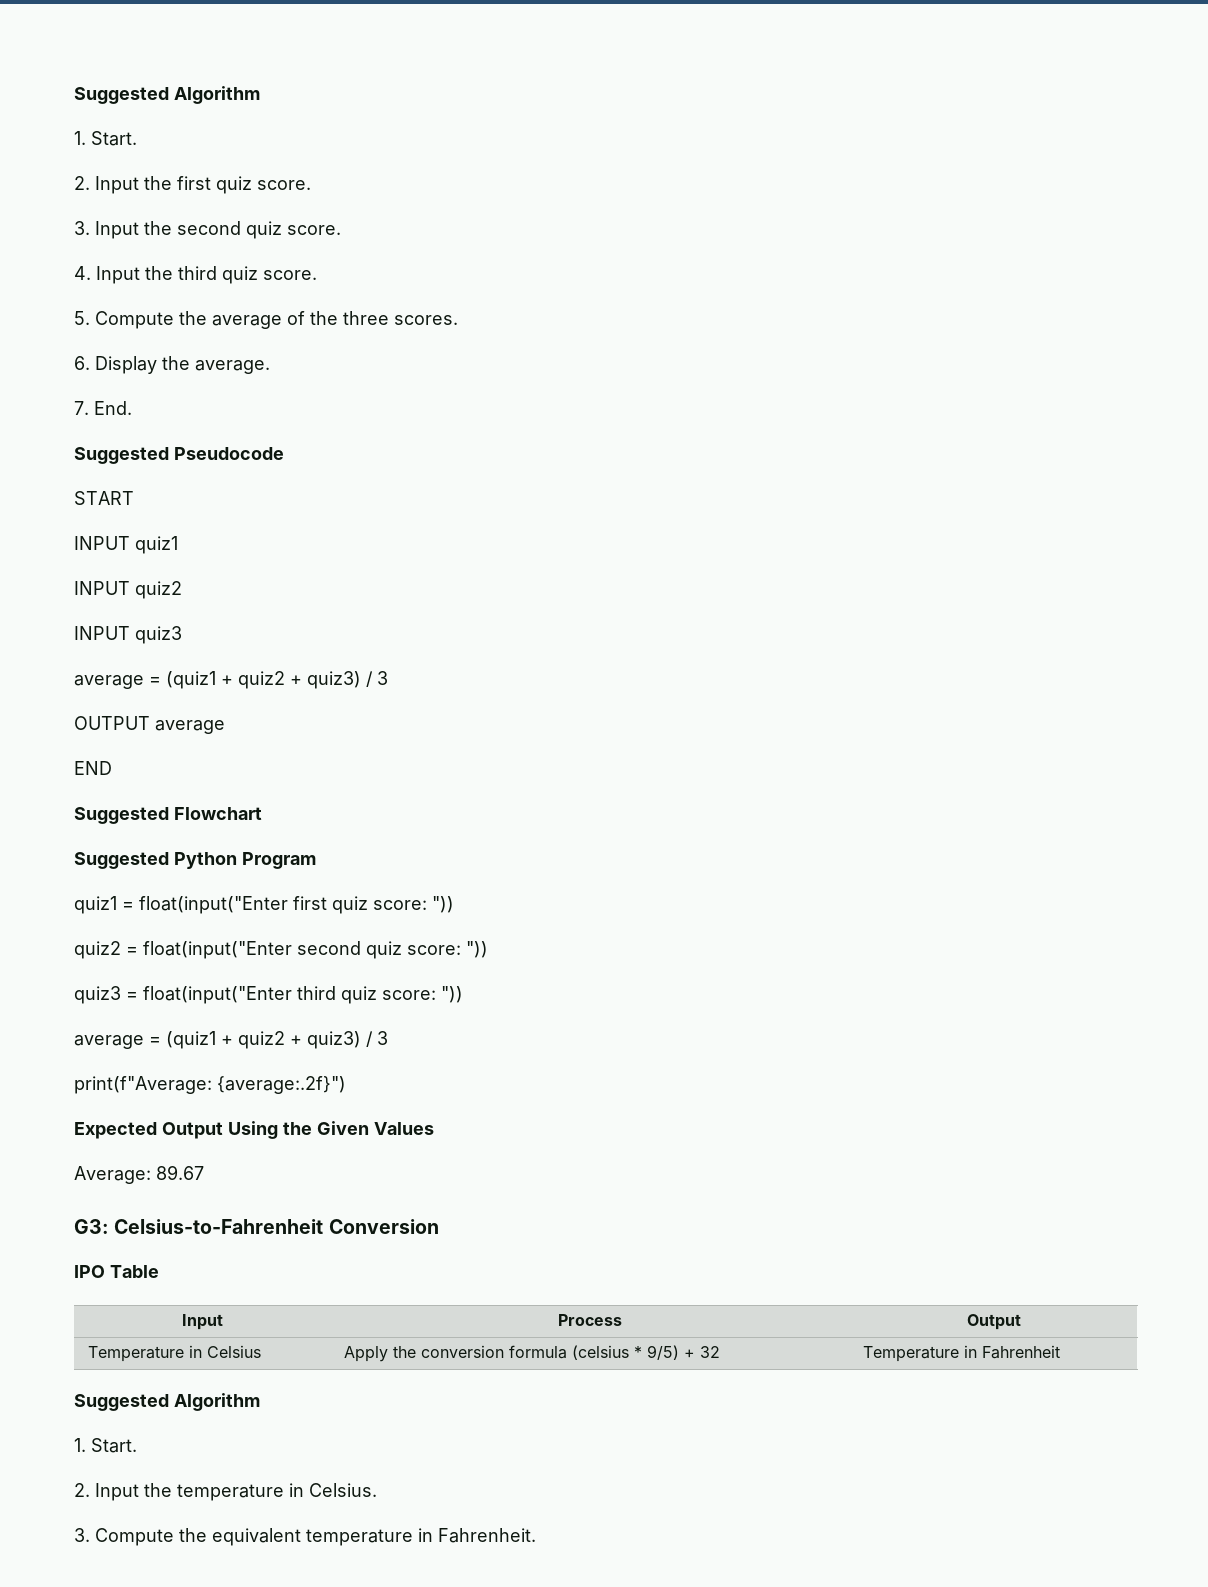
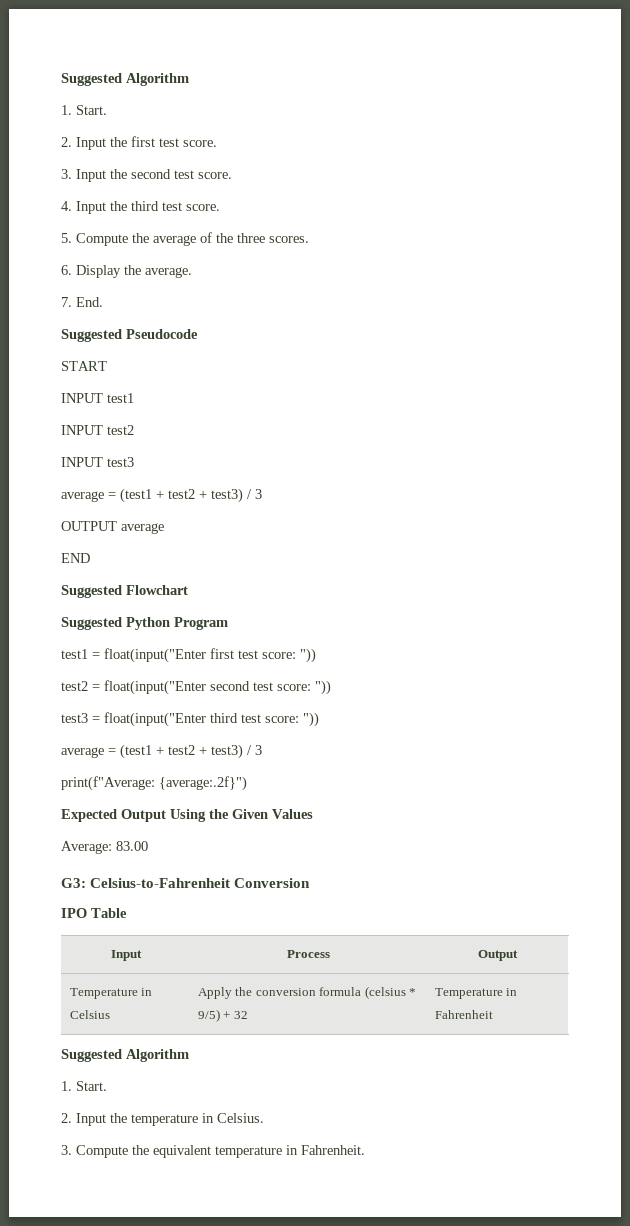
- 2. Input the first quiz score.
+ 2. Input the first test score.
- 3. Input the second quiz score.
+ 3. Input the second test score.
- 4. Input the third quiz score.
+ 4. Input the third test score.
- INPUT quiz1
- INPUT quiz2
- INPUT quiz3
- average = (quiz1 + quiz2 + quiz3) / 3
+ INPUT test1
+ INPUT test2
+ INPUT test3
+ average = (test1 + test2 + test3) / 3
- quiz1 = float(input("Enter first quiz score: "))
- quiz2 = float(input("Enter second quiz score: "))
- quiz3 = float(input("Enter third quiz score: "))
- average = (quiz1 + quiz2 + quiz3) / 3
+ test1 = float(input("Enter first test score: "))
+ test2 = float(input("Enter second test score: "))
+ test3 = float(input("Enter third test score: "))
+ average = (test1 + test2 + test3) / 3
- Average: 89.67
+ Average: 83.00

